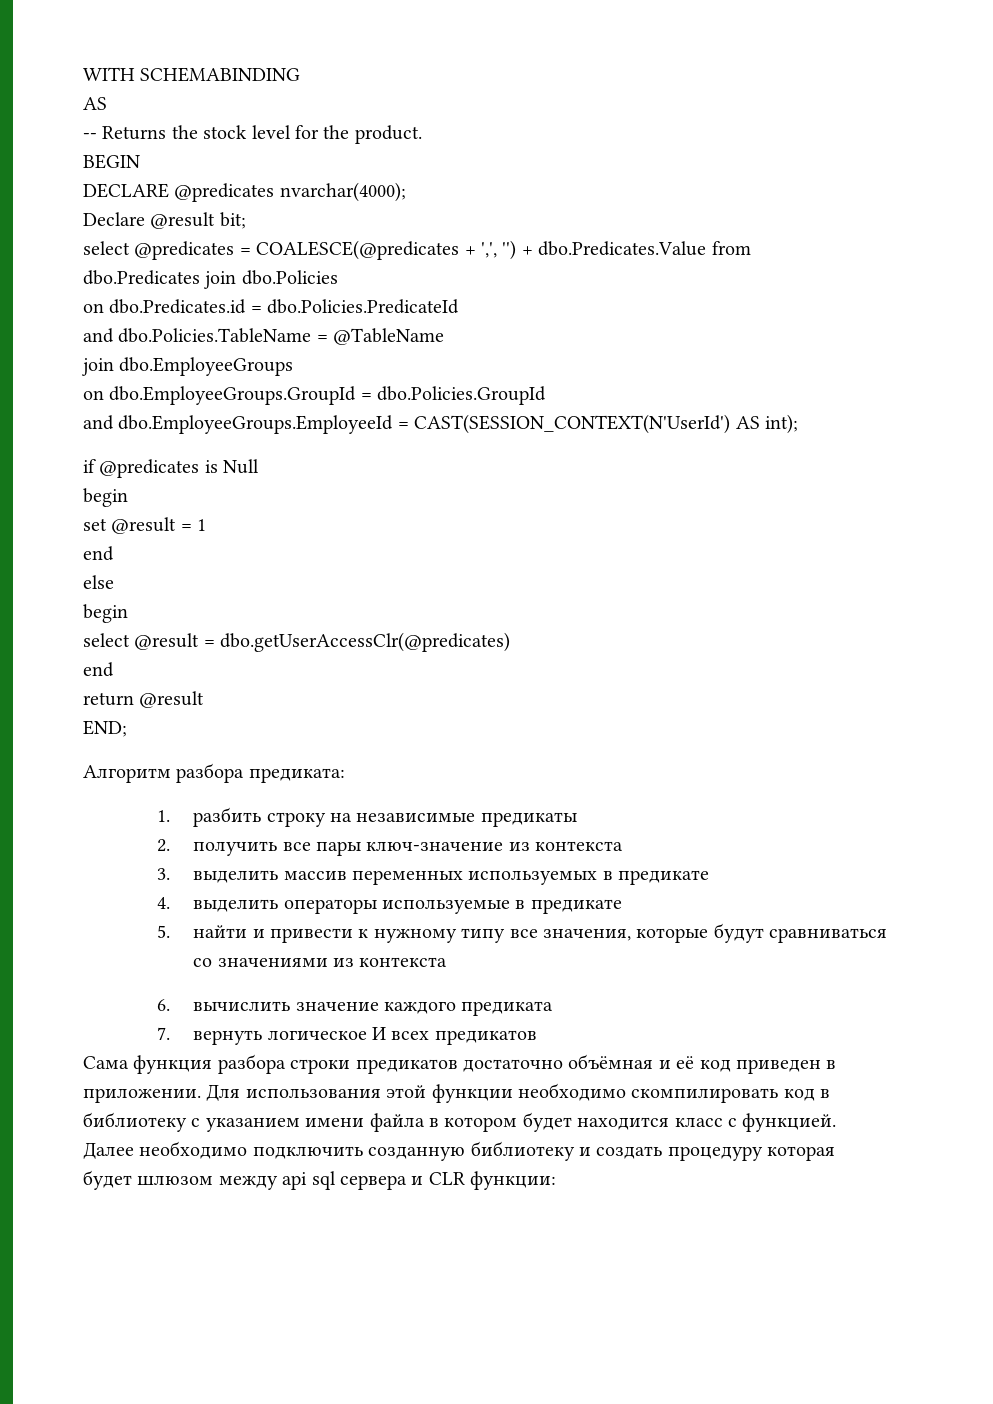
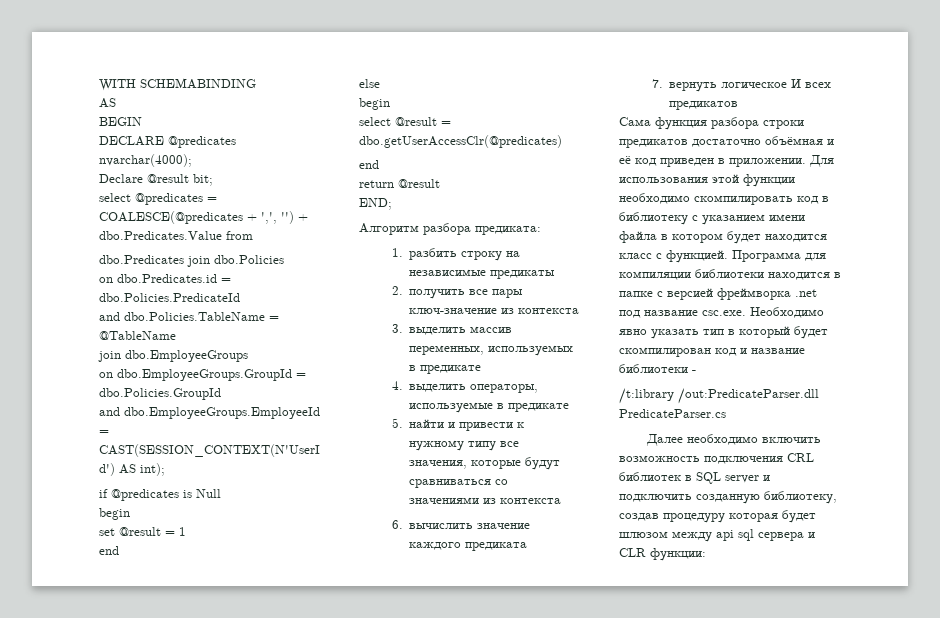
- -- Returns the stock level for the product.
- 3. выделить массив переменных используемых в предикате
+ 3. выделить массив переменных, используемых в предикате
- 4. выделить операторы используемые в предикате
+ 4. выделить операторы, используемые в предикате
- Далее необходимо подключить созданную библиотеку и создать процедуру которая будет шлюзом между api sql сервера и CLR функции:
+ Программа для компиляции библиотеки находится в папке с версией фреймворка .net под название csc.exe. Необходимо явно указать тип в который будет скомпилирован код и название библиотеки -
+ /t:library /out:PredicateParser.dll PredicateParser.cs
+ Далее необходимо включить возможность подключения CRL библиотек в SQL server и подключить созданную библиотеку, создав процедуру которая будет шлюзом между api sql сервера и CLR функции:

